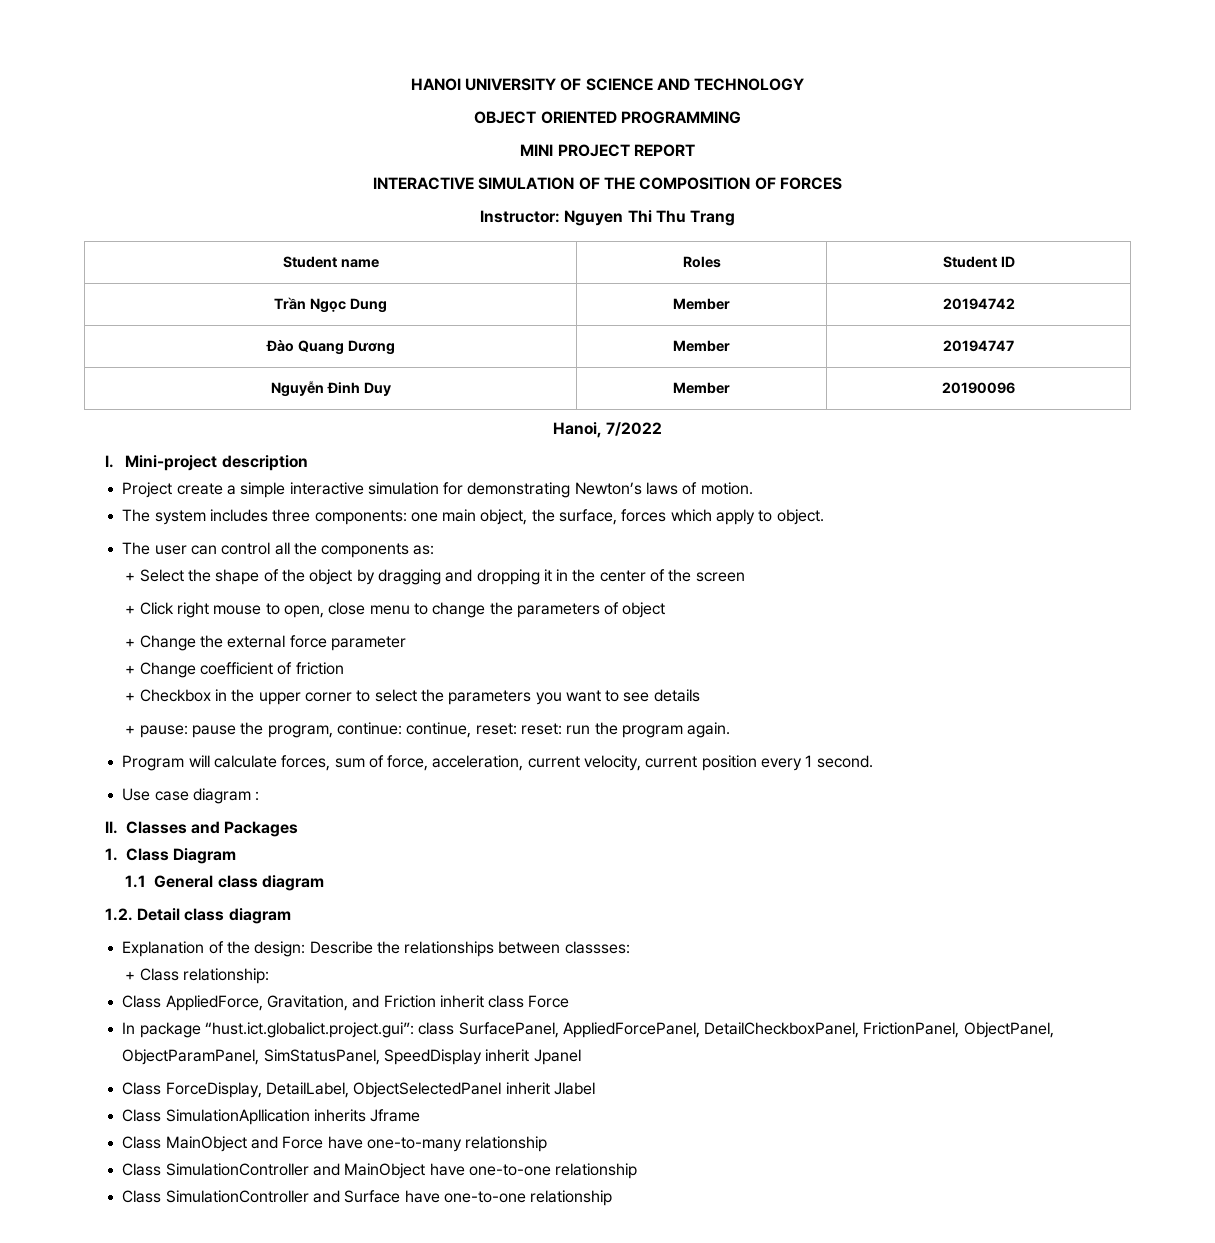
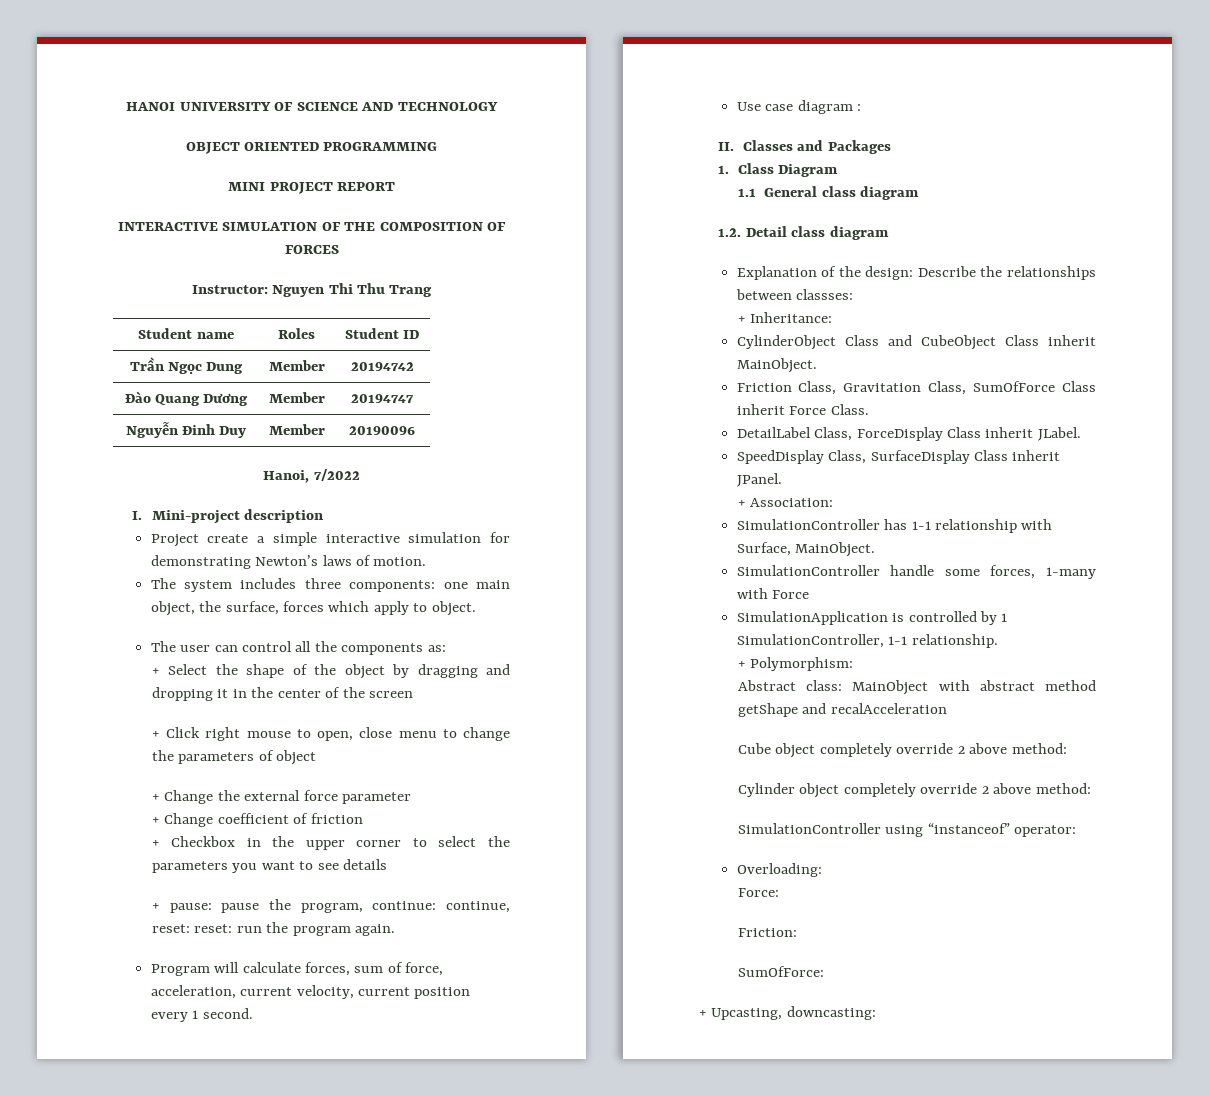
- + Class relationship:
- Class AppliedForce, Gravitation, and Friction inherit class Force
- In package “hust.ict.globalict.project.gui”: class SurfacePanel, AppliedForcePanel, DetailCheckboxPanel, FrictionPanel, ObjectPanel, ObjectParamPanel, SimStatusPanel, SpeedDisplay inherit Jpanel
- Class ForceDisplay, DetailLabel, ObjectSelectedPanel inherit Jlabel
- Class SimulationApllication inherits Jframe
- Class MainObject and Force have one-to-many relationship
- Class SimulationController and MainObject have one-to-one relationship
- Class SimulationController and Surface have one-to-one relationship
+ + Inheritance:
+ CylinderObject Class and CubeObject Class inherit MainObject.
+ Friction Class, Gravitation Class, SumOfForce Class inherit Force Class.
+ DetailLabel Class, ForceDisplay Class inherit JLabel.
+ SpeedDisplay Class, SurfaceDisplay Class inherit JPanel.
+ + Association:
+ SimulationController has 1-1 relationship with Surface, MainObject.
+ SimulationController handle some forces, 1-many with Force
+ SimulationApplication is controlled by 1 SimulationController, 1-1 relationship.
+ + Polymorphism:
+ Abstract class: MainObject with abstract method getShape and recalAcceleration
+ Cube object completely override 2 above method:
+ Cylinder object completely override 2 above method:
+ SimulationController using “instanceof” operator:
+ Overloading:
+ Force:
+ Friction:
+ SumOfForce:
+ + Upcasting, downcasting:

